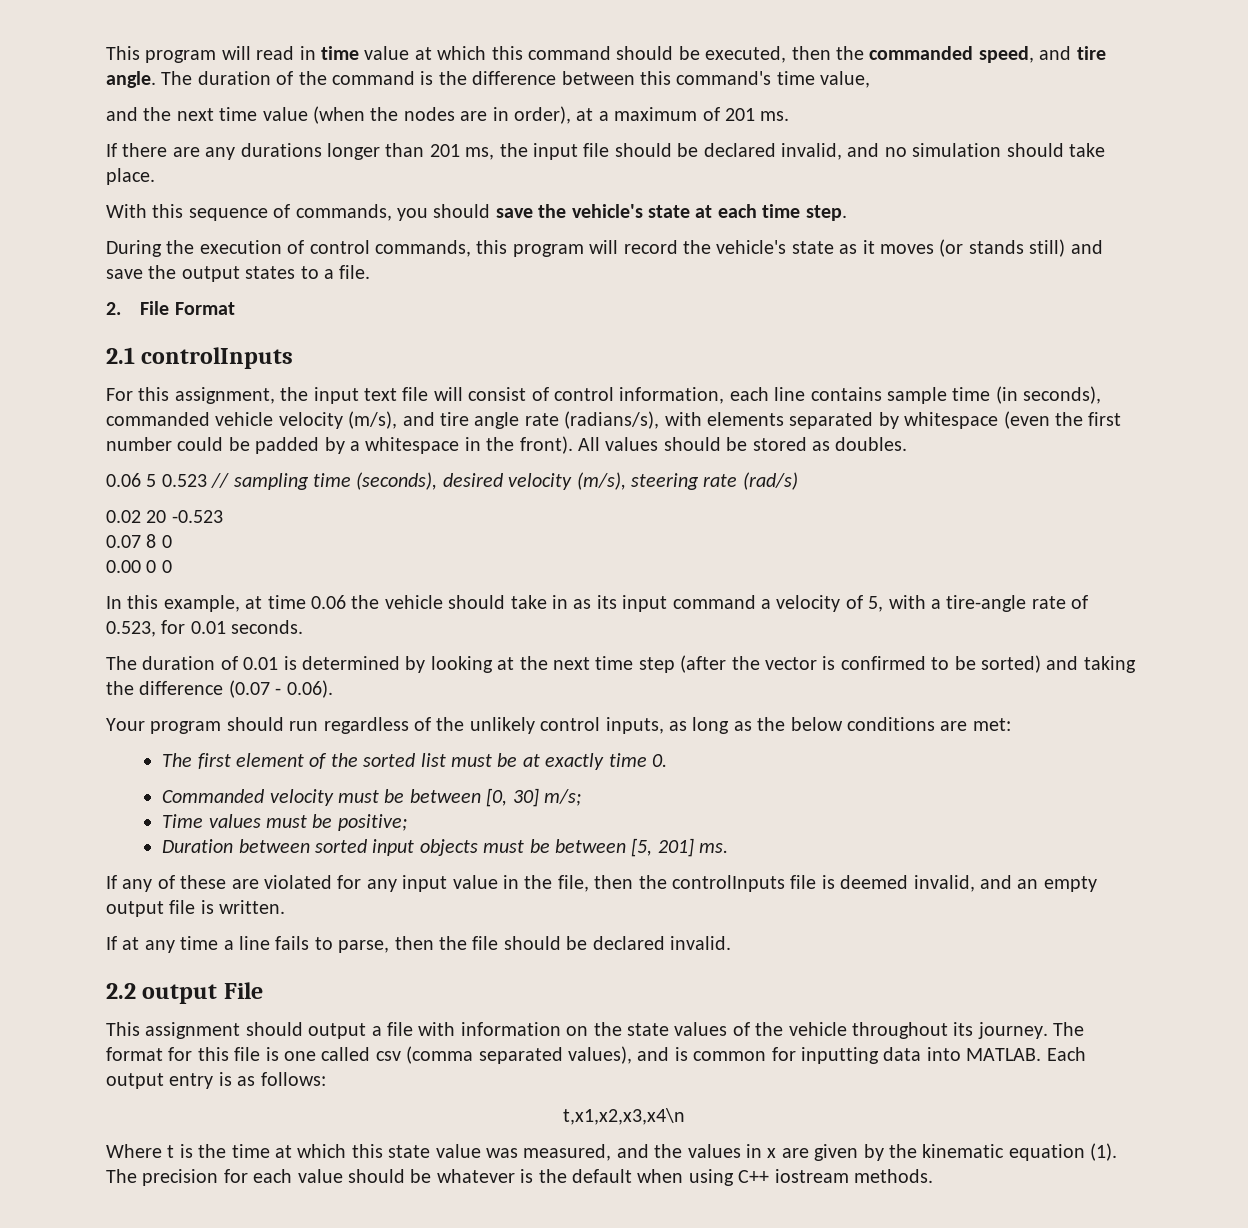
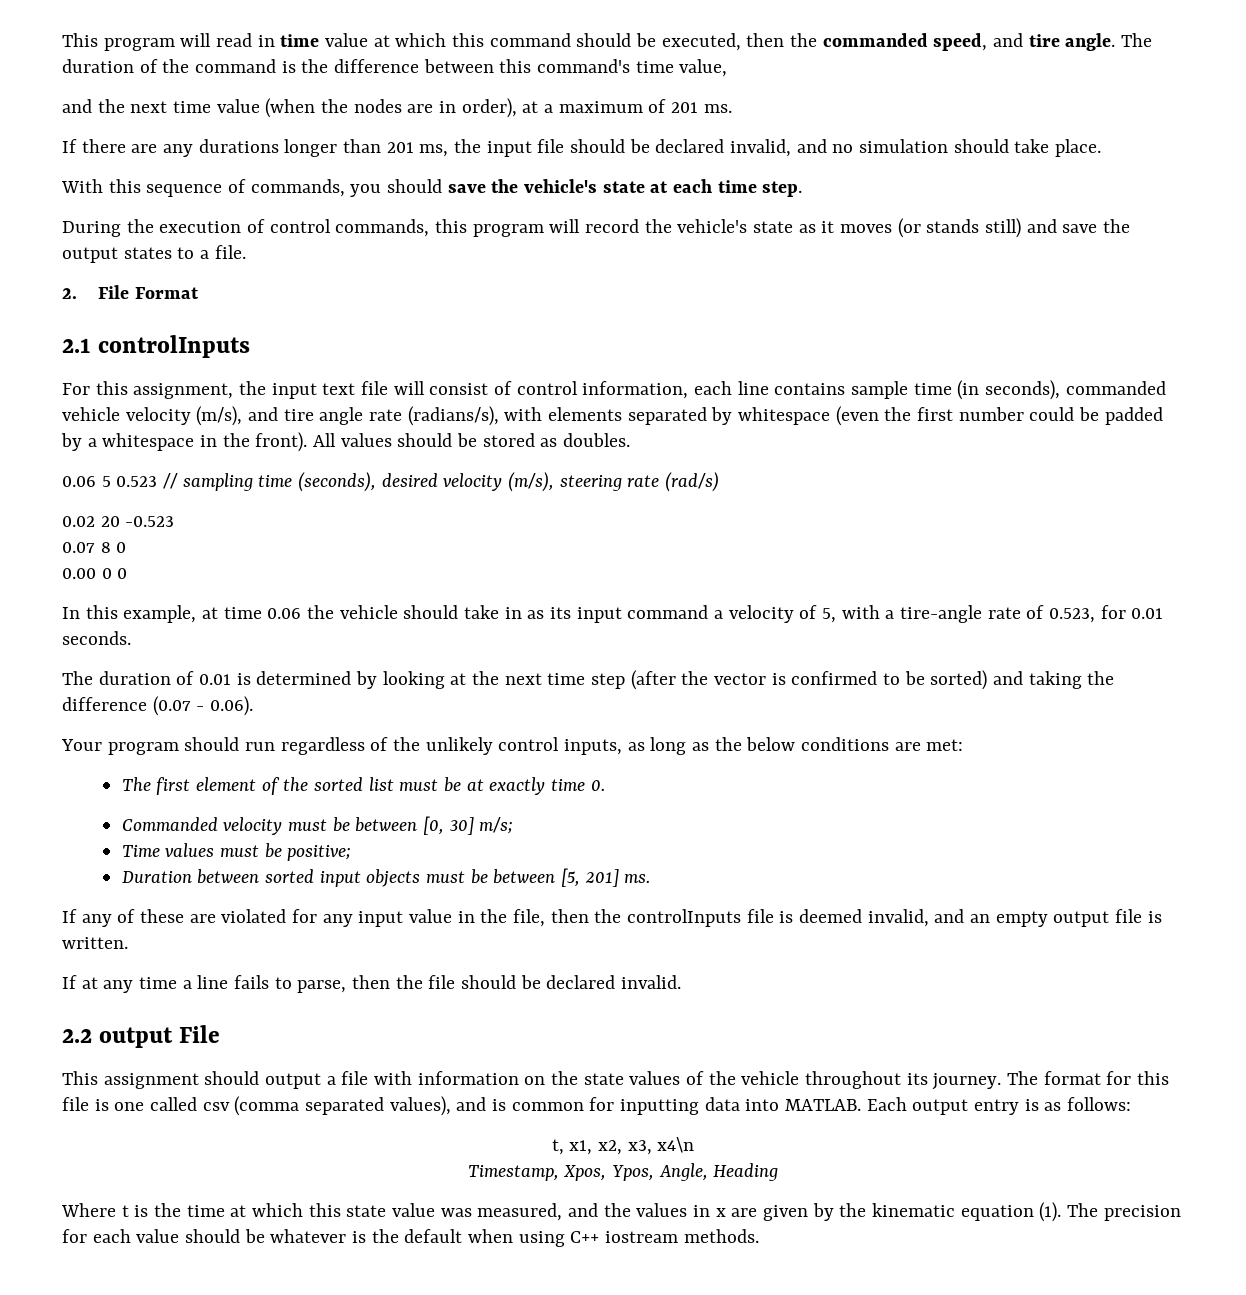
- t,x1,x2,x3,x4\n
+ t, x1, x2, x3, x4\n
+ Timestamp, Xpos, Ypos, Angle, Heading

